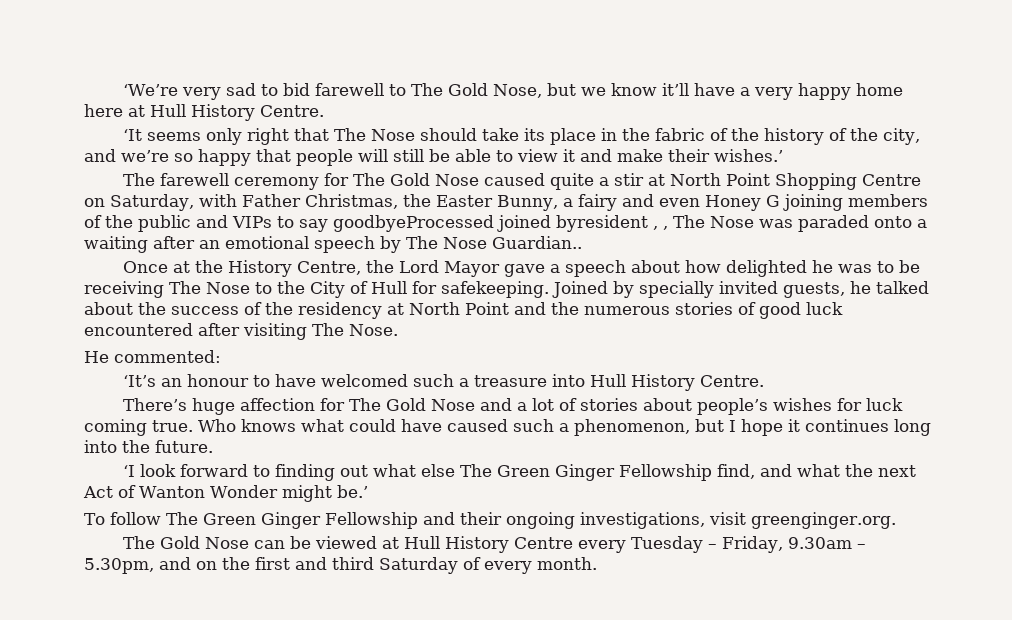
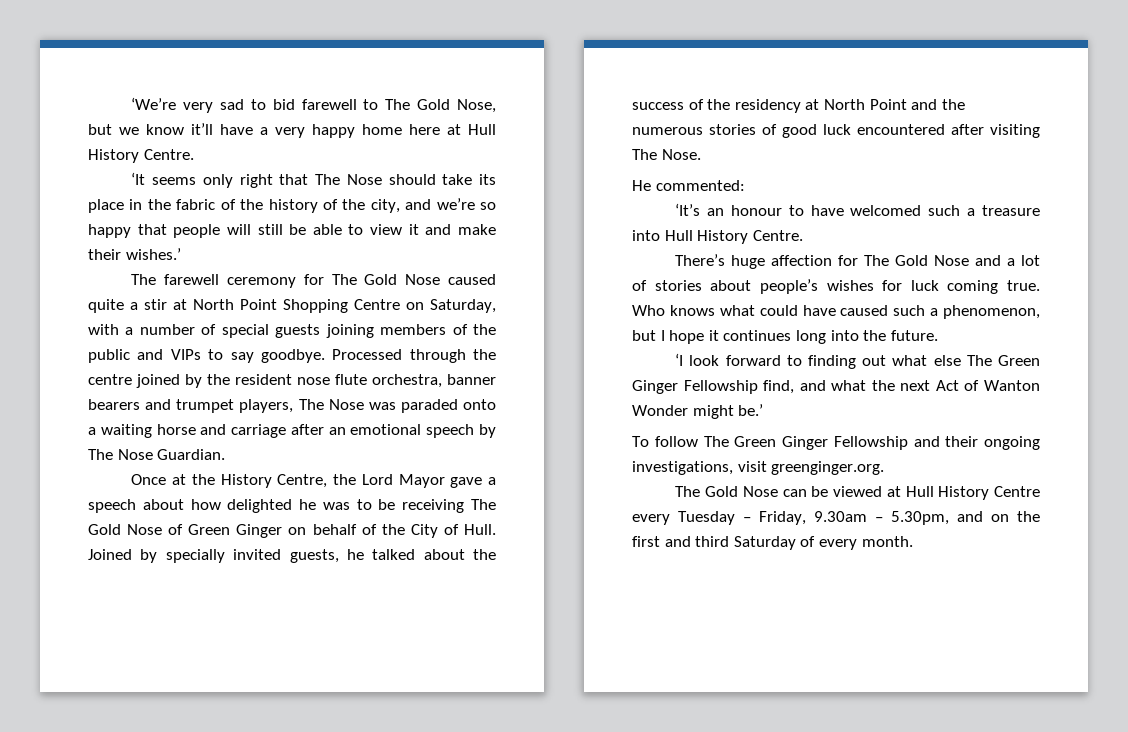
- The farewell ceremony for The Gold Nose caused quite a stir at North Point Shopping Centre on Saturday, with Father Christmas, the Easter Bunny, a fairy and even Honey G joining members of the public and VIPs to say goodbyeProcessed joined byresident , , The Nose was paraded onto a waiting after an emotional speech by The Nose Guardian..
+ The farewell ceremony for The Gold Nose caused quite a stir at North Point Shopping Centre on Saturday, with a number of special guests joining members of the public and VIPs to say goodbye. Processed through the centre joined by the resident nose flute orchestra, banner bearers and trumpet players, The Nose was paraded onto a waiting horse and carriage after an emotional speech by The Nose Guardian.
- Once at the History Centre, the Lord Mayor gave a speech about how delighted he was to be receiving The Nose to the City of Hull for safekeeping.
+ Once at the History Centre, the Lord Mayor gave a speech about how delighted he was to be receiving The Gold Nose of Green Ginger on behalf of the City of Hull.

